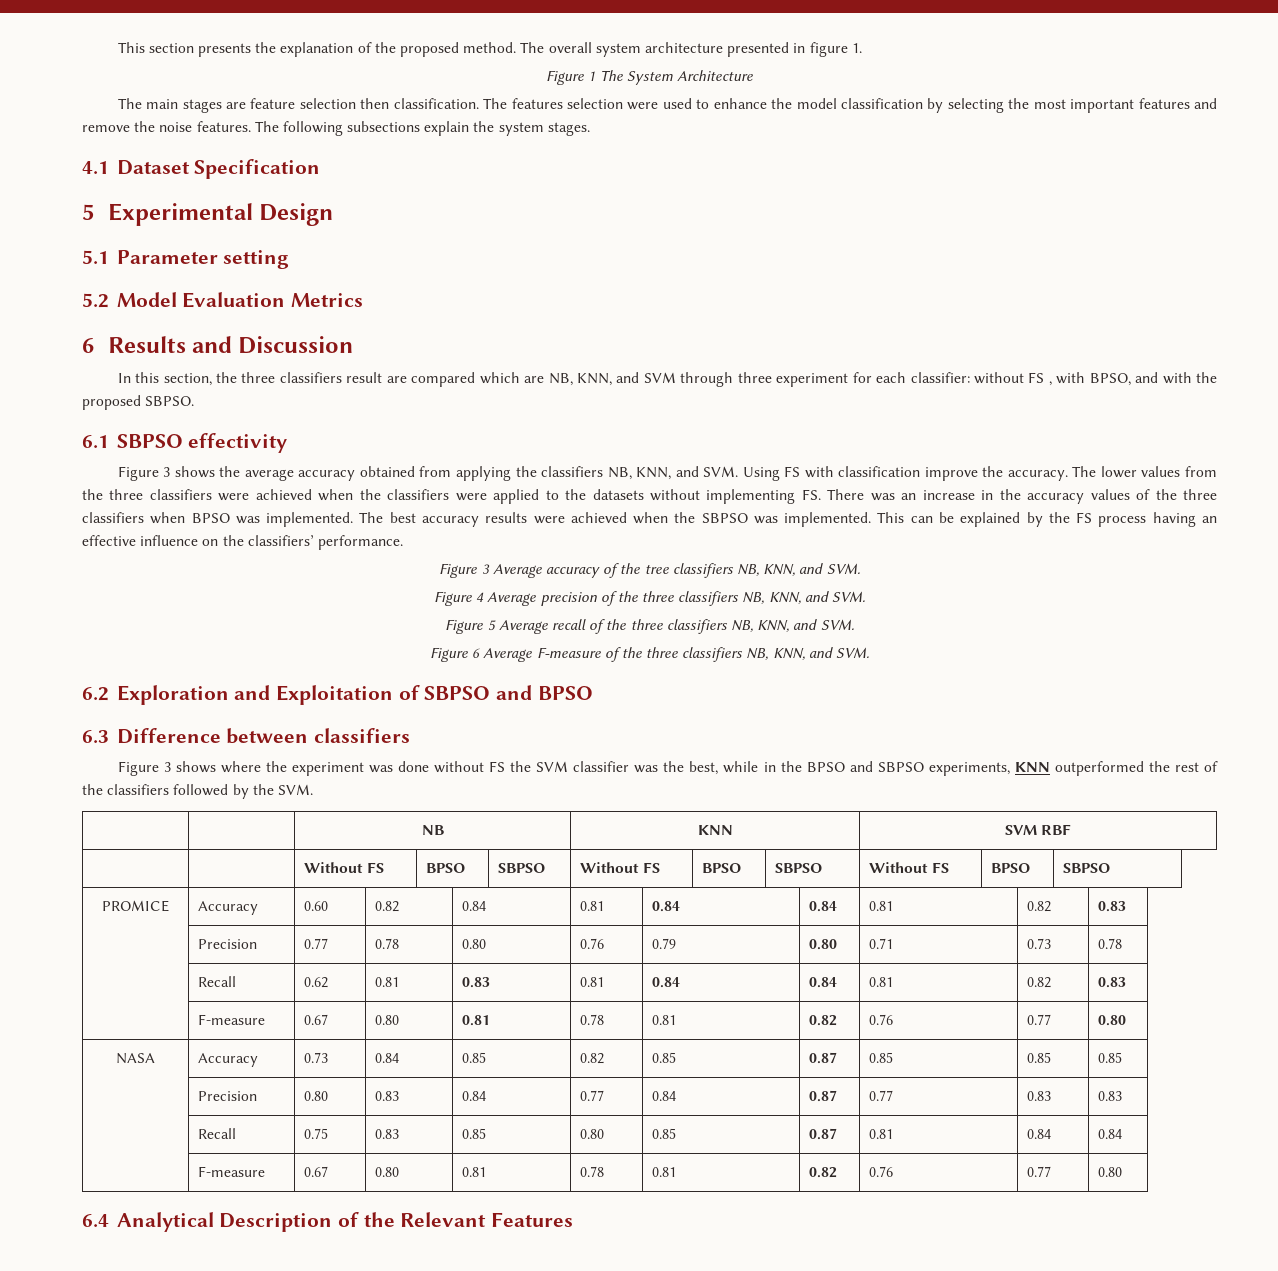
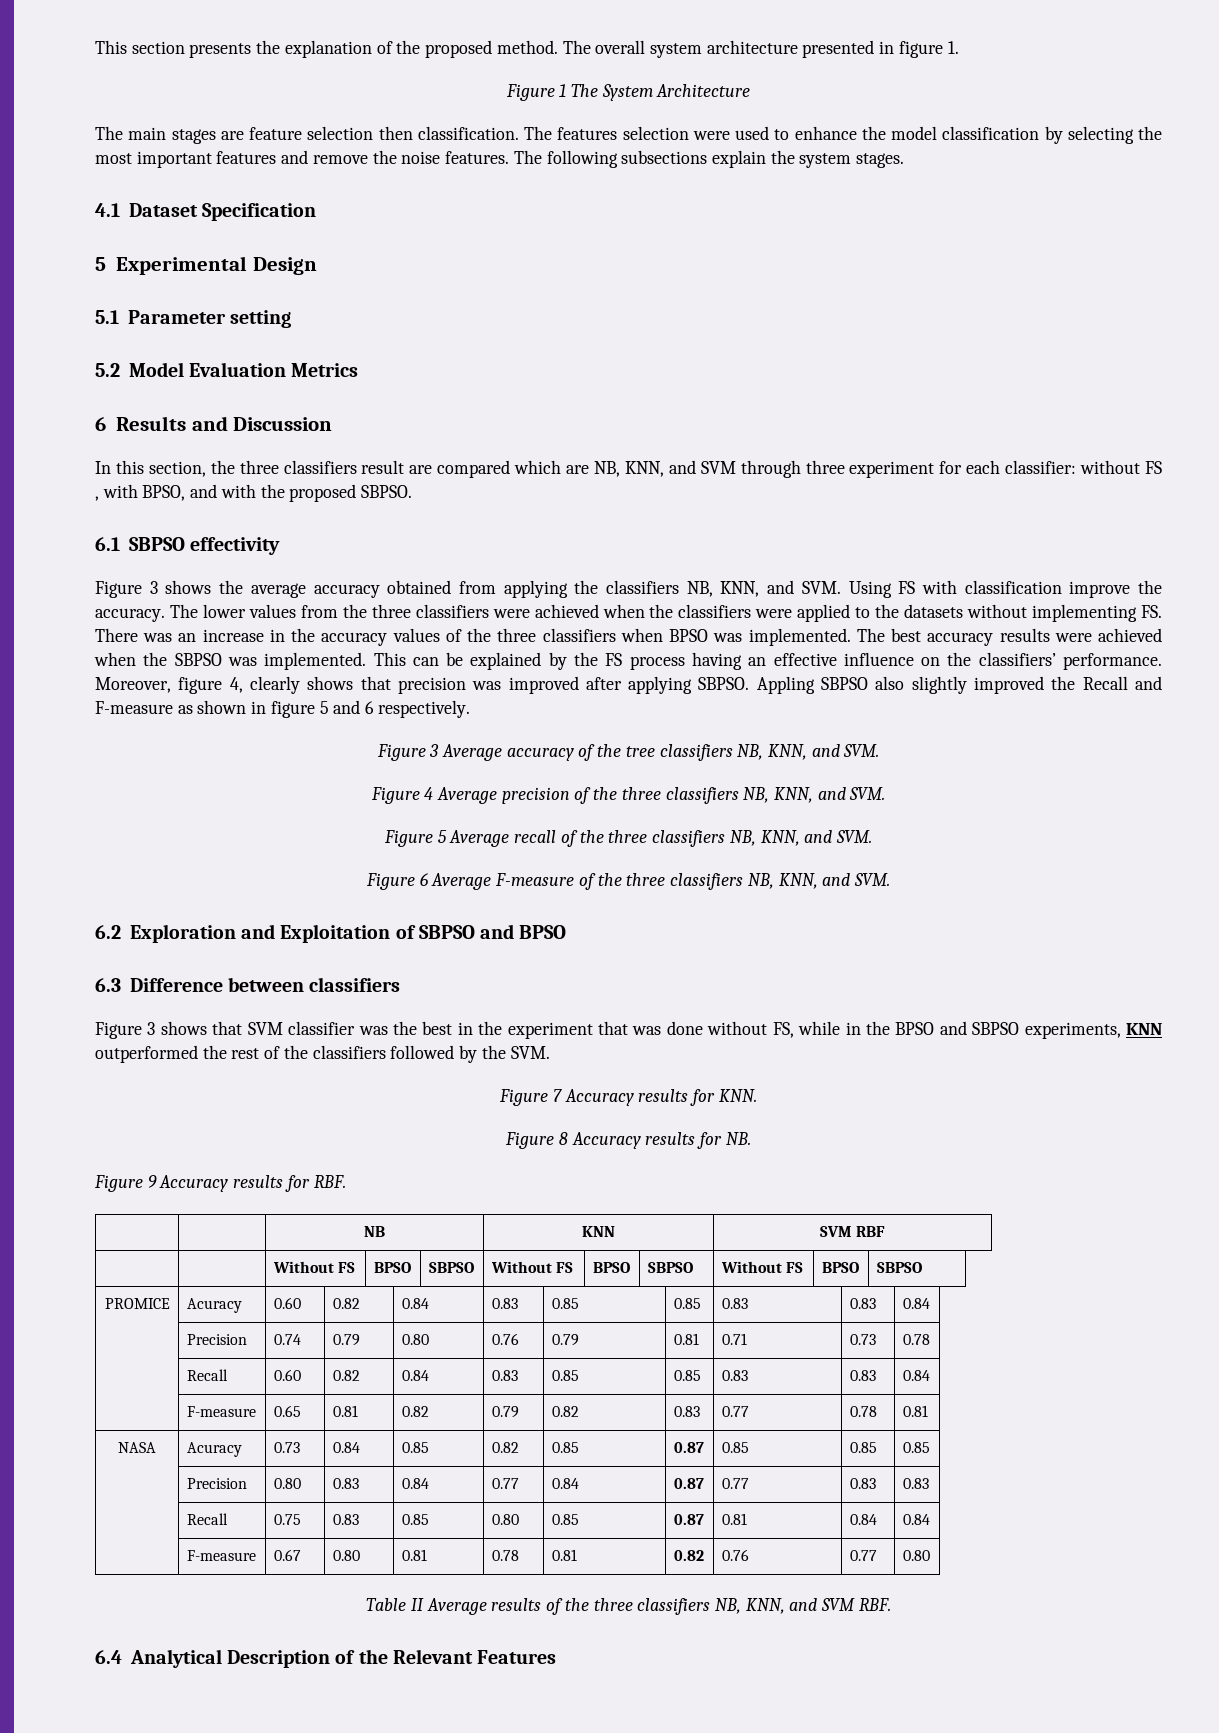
+ Moreover, figure 4, clearly shows that precision was improved after applying SBPSO. Appling SBPSO also slightly improved the Recall and F-measure as shown in figure 5 and 6 respectively.
- Figure 3 shows where the experiment was done without FS the SVM classifier was the best, while in the BPSO and SBPSO experiments, KNN outperformed the rest of the classifiers followed by the SVM.
+ Figure 3 shows that SVM classifier was the best in the experiment that was done without FS, while in the BPSO and SBPSO experiments, KNN outperformed the rest of the classifiers followed by the SVM.
+ Figure 7 Accuracy results for KNN.
+ Figure 8 Accuracy results for NB.
+ Figure 9 Accuracy results for RBF.
- PROMICE | Accuracy | 0.60 | 0.82 | 0.84 | 0.81 | 0.84 | 0.84 | 0.81 | 0.82 | 0.83
- | Precision | 0.77 | 0.78 | 0.80 | 0.76 | 0.79 | 0.80 | 0.71 | 0.73 | 0.78
+ PROMICE | Acuracy | 0.60 | 0.82 | 0.84 | 0.83 | 0.85 | 0.85 | 0.83 | 0.83 | 0.84
+ | Precision | 0.74 | 0.79 | 0.80 | 0.76 | 0.79 | 0.81 | 0.71 | 0.73 | 0.78
- | Recall | 0.62 | 0.81 | 0.83 | 0.81 | 0.84 | 0.84 | 0.81 | 0.82 | 0.83
- | F-measure | 0.67 | 0.80 | 0.81 | 0.78 | 0.81 | 0.82 | 0.76 | 0.77 | 0.80
+ | Recall | 0.60 | 0.82 | 0.84 | 0.83 | 0.85 | 0.85 | 0.83 | 0.83 | 0.84
+ | F-measure | 0.65 | 0.81 | 0.82 | 0.79 | 0.82 | 0.83 | 0.77 | 0.78 | 0.81
- NASA | Accuracy | 0.73 | 0.84 | 0.85 | 0.82 | 0.85 | 0.87 | 0.85 | 0.85 | 0.85
+ NASA | Acuracy | 0.73 | 0.84 | 0.85 | 0.82 | 0.85 | 0.87 | 0.85 | 0.85 | 0.85
+ Table II Average results of the three classifiers NB, KNN, and SVM RBF.

